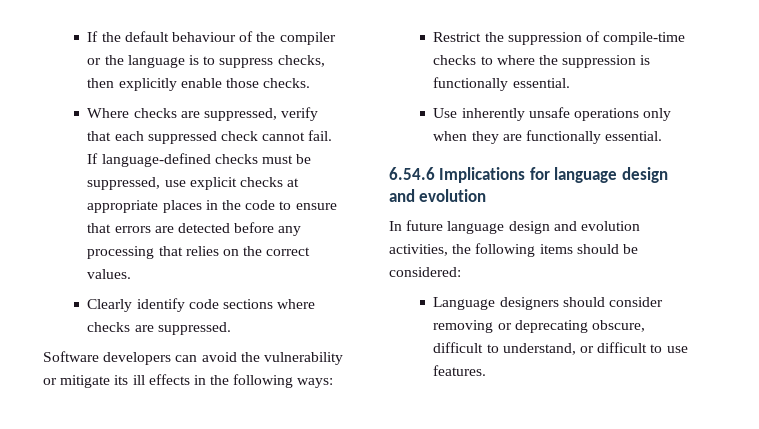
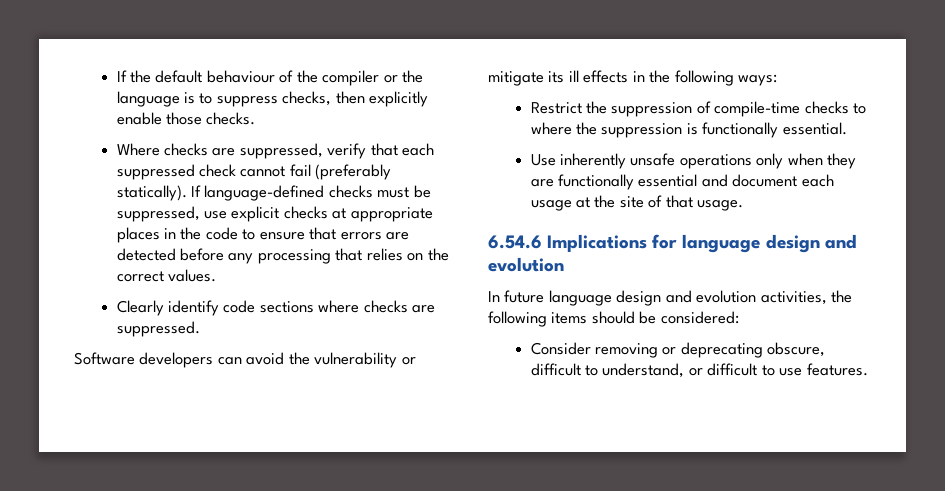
- Where checks are suppressed, verify that each suppressed check cannot fail.
+ Where checks are suppressed, verify that each suppressed check cannot fail (preferably statically).
- Use inherently unsafe operations only when they are functionally essential.
+ Use inherently unsafe operations only when they are functionally essential and document each usage at the site of that usage.
- Language designers should consider removing or deprecating obscure, difficult to understand, or difficult to use features.
+ Consider removing or deprecating obscure, difficult to understand, or difficult to use features.

